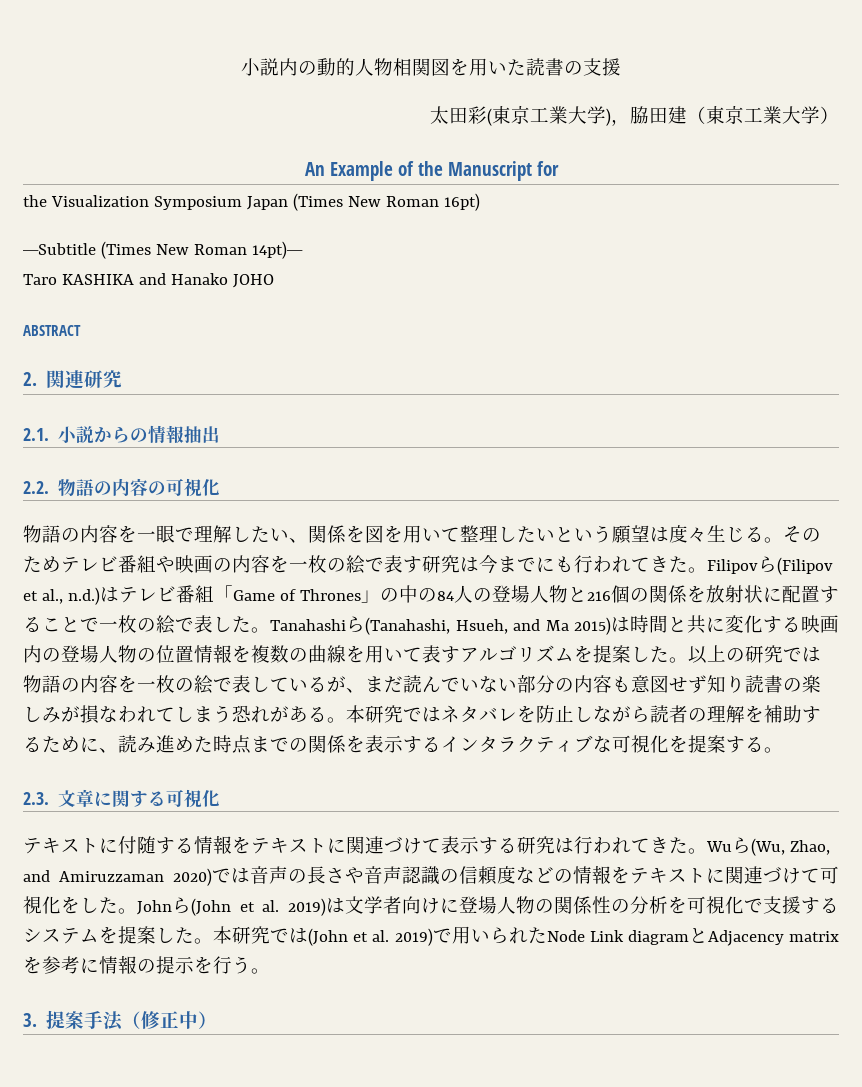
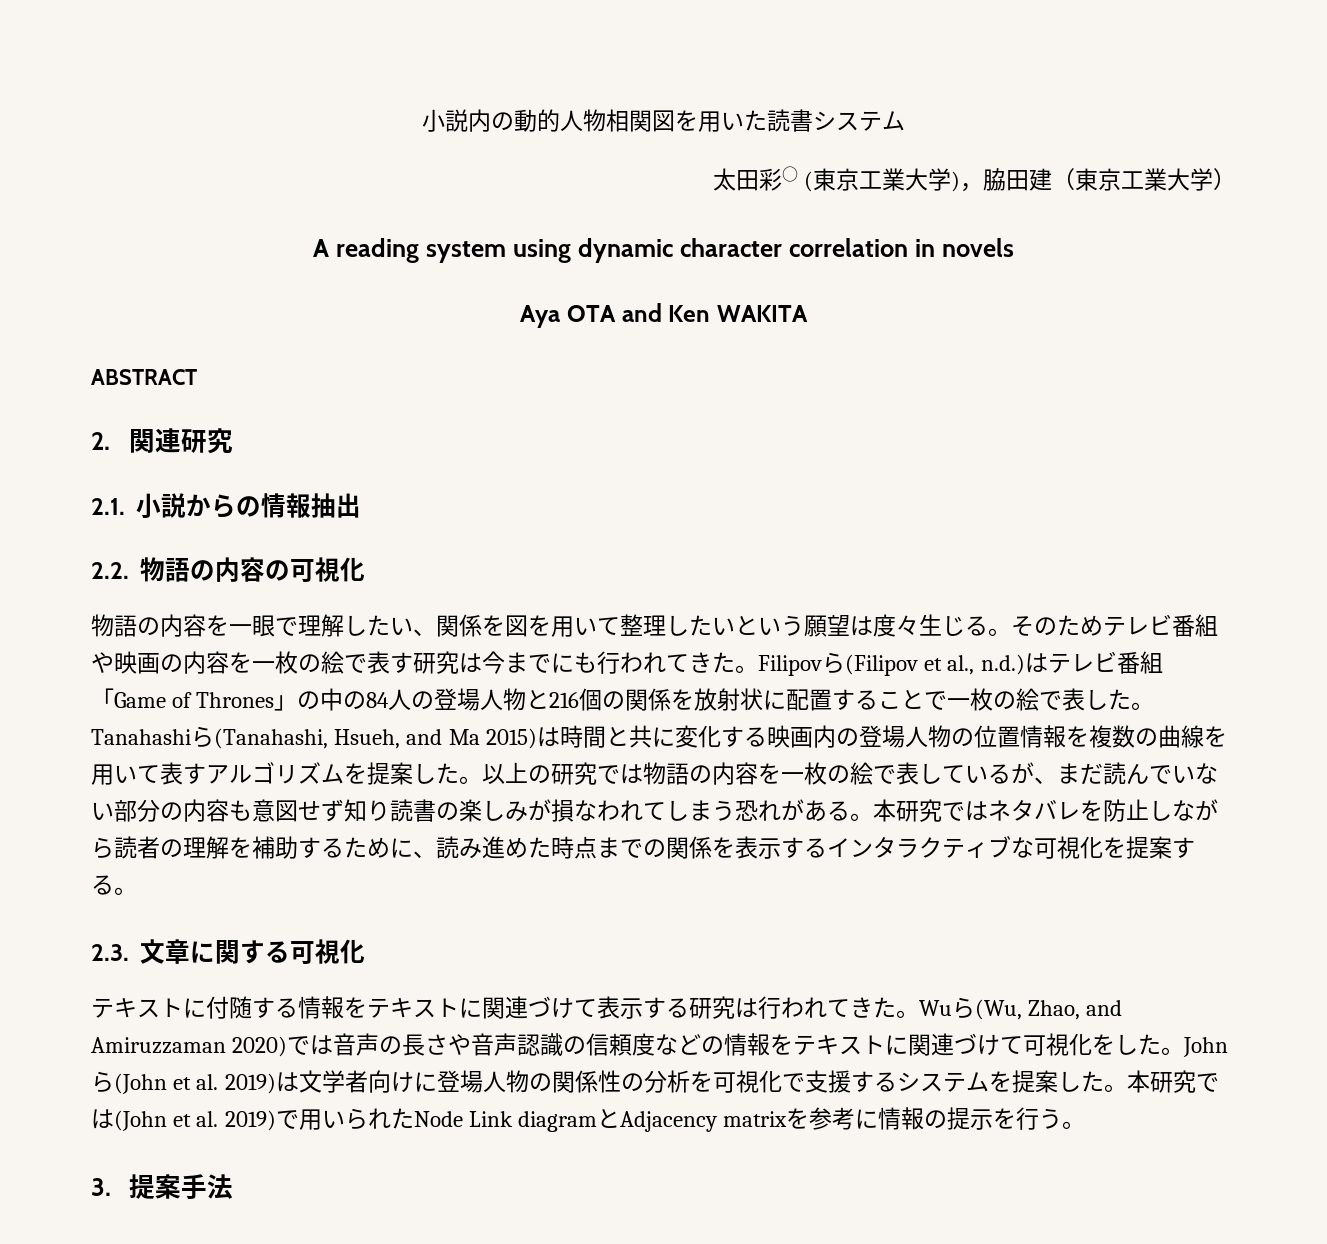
- 小説内の動的人物相関図を用いた読書の支援
+ 小説内の動的人物相関図を用いた読書システム
- 太田彩(東京工業大学)，脇田建（東京工業大学）
+ 太田彩○ (東京工業大学)，脇田建（東京工業大学）
- An Example of the Manuscript for
- the Visualization Symposium Japan (Times New Roman 16pt)
- ―Subtitle (Times New Roman 14pt)―
- Taro KASHIKA and Hanako JOHO
+ A reading system using dynamic character correlation in novels
+ Aya OTA and Ken WAKITA
- 3.提案手法（修正中）
+ 3.提案手法

